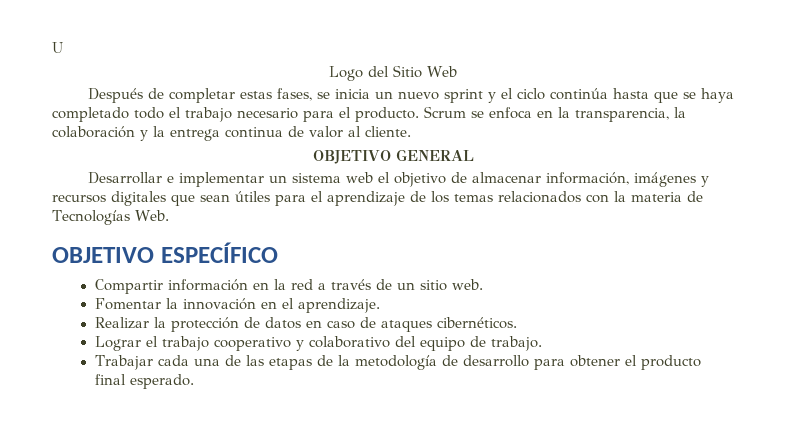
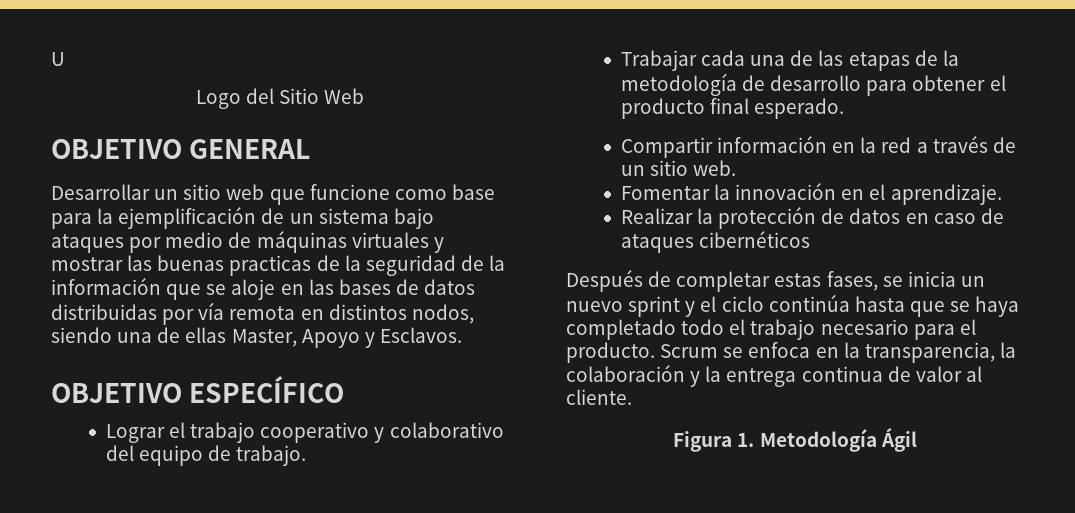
+ OBJETIVO GENERAL
+ Desarrollar un sitio web que funcione como base para la ejemplificación de un sistema bajo ataques por medio de máquinas virtuales y mostrar las buenas practicas de la seguridad de la información que se aloje en las bases de datos distribuidas por vía remota en distintos nodos, siendo una de ellas Master, Apoyo y Esclavos.
+ OBJETIVO ESPECÍFICO
+ Lograr el trabajo cooperativo y colaborativo del equipo de trabajo.
+ Trabajar cada una de las etapas de la metodología de desarrollo para obtener el producto final esperado.
+ Compartir información en la red a través de un sitio web.
+ Fomentar la innovación en el aprendizaje.
+ Realizar la protección de datos en caso de ataques cibernéticos
- OBJETIVO GENERAL
- Desarrollar e implementar un sistema web el objetivo de almacenar información, imágenes y recursos digitales que sean útiles para el aprendizaje de los temas relacionados con la materia de Tecnologías Web.
- OBJETIVO ESPECÍFICO
- Compartir información en la red a través de un sitio web.
- Fomentar la innovación en el aprendizaje.
- Realizar la protección de datos en caso de ataques cibernéticos.
- Lograr el trabajo cooperativo y colaborativo del equipo de trabajo.
- Trabajar cada una de las etapas de la metodología de desarrollo para obtener el producto final esperado.
+ Figura 1. Metodología Ágil

